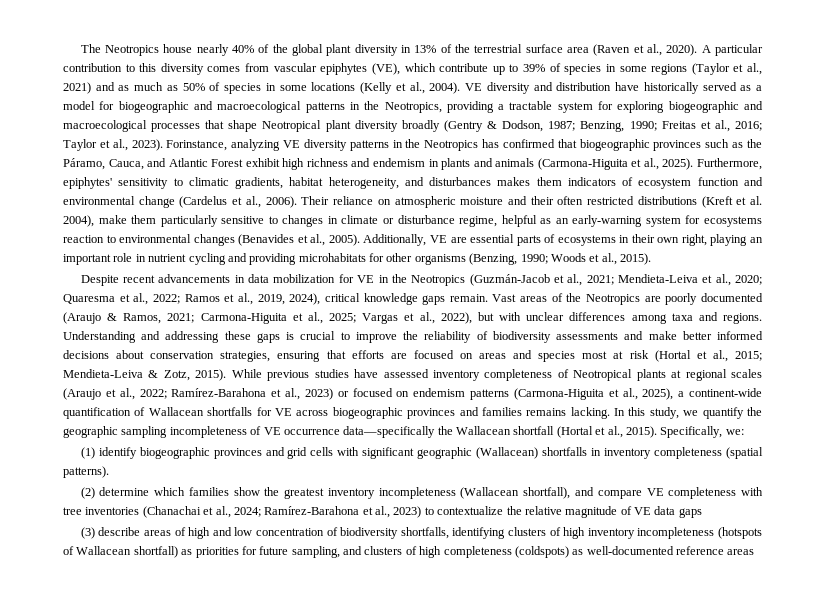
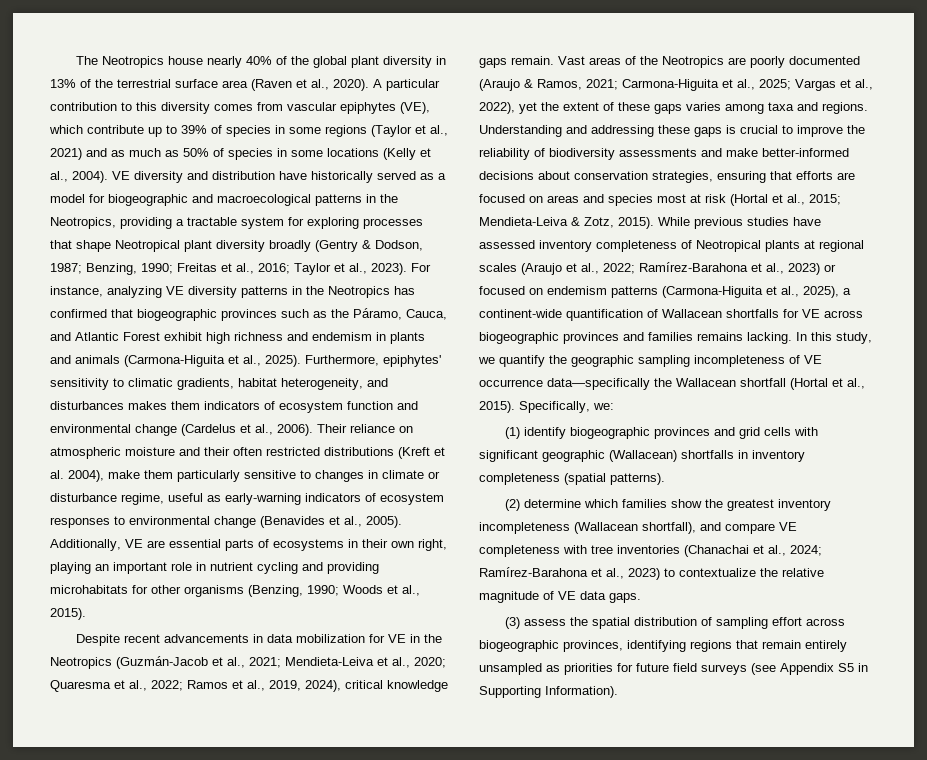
- VE diversity and distribution have historically served as a model for biogeographic and macroecological patterns in the Neotropics, providing a tractable system for exploring biogeographic and macroecological processes that shape Neotropical plant diversity broadly (Gentry & Dodson, 1987; Benzing, 1990; Freitas et al., 2016; Taylor et al., 2023).
+ VE diversity and distribution have historically served as a model for biogeographic and macroecological patterns in the Neotropics, providing a tractable system for exploring processes that shape Neotropical plant diversity broadly (Gentry & Dodson, 1987; Benzing, 1990; Freitas et al., 2016; Taylor et al., 2023).
- Forinstance, analyzing VE diversity patterns in the Neotropics has confirmed that biogeographic provinces such as the Páramo, Cauca, and Atlantic Forest exhibit high richness and endemism in plants and animals (Carmona‐Higuita et al., 2025).
+ For instance, analyzing VE diversity patterns in the Neotropics has confirmed that biogeographic provinces such as the Páramo, Cauca, and Atlantic Forest exhibit high richness and endemism in plants and animals (Carmona‐Higuita et al., 2025).
- Their reliance on atmospheric moisture and their often restricted distributions (Kreft et al. 2004), make them particularly sensitive to changes in climate or disturbance regime, helpful as an early-warning system for ecosystems reaction to environmental changes (Benavides et al., 2005).
+ Their reliance on atmospheric moisture and their often restricted distributions (Kreft et al. 2004), make them particularly sensitive to changes in climate or disturbance regime, useful as early-warning indicators of ecosystem responses to environmental change (Benavides et al., 2005).
- Vast areas of the Neotropics are poorly documented (Araujo & Ramos, 2021; Carmona‐Higuita et al., 2025; Vargas et al., 2022), but with unclear differences among taxa and regions.
+ Vast areas of the Neotropics are poorly documented (Araujo & Ramos, 2021; Carmona‐Higuita et al., 2025; Vargas et al., 2022), yet the extent of these gaps varies among taxa and regions.
- Understanding and addressing these gaps is crucial to improve the reliability of biodiversity assessments and make better informed decisions about conservation strategies, ensuring that efforts are focused on areas and species most at risk (Hortal et al., 2015; Mendieta-Leiva & Zotz, 2015).
+ Understanding and addressing these gaps is crucial to improve the reliability of biodiversity assessments and make better-informed decisions about conservation strategies, ensuring that efforts are focused on areas and species most at risk (Hortal et al., 2015; Mendieta-Leiva & Zotz, 2015).
- (2) determine which families show the greatest inventory incompleteness (Wallacean shortfall), and compare VE completeness with tree inventories (Chanachai et al., 2024; Ramírez-Barahona et al., 2023) to contextualize the relative magnitude of VE data gaps
+ (2) determine which families show the greatest inventory incompleteness (Wallacean shortfall), and compare VE completeness with tree inventories (Chanachai et al., 2024; Ramírez-Barahona et al., 2023) to contextualize the relative magnitude of VE data gaps.
- (3) describe areas of high and low concentration of biodiversity shortfalls, identifying clusters of high inventory incompleteness (hotspots of Wallacean shortfall) as priorities for future sampling, and clusters of high completeness (coldspots) as well-documented reference areas
+ (3) assess the spatial distribution of sampling effort across biogeographic provinces, identifying regions that remain entirely unsampled as priorities for future field surveys (see Appendix S5 in Supporting Information).

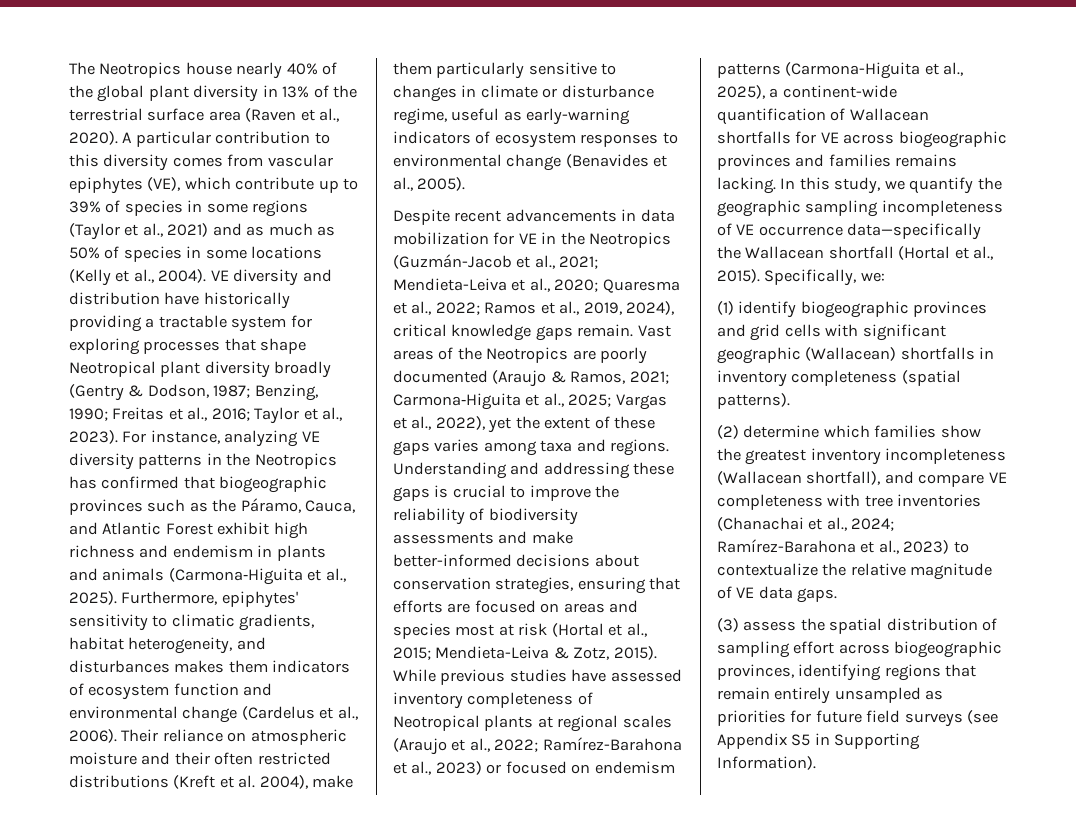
- VE diversity and distribution have historically served as a model for biogeographic and macroecological patterns in the Neotropics, providing a tractable system for exploring processes that shape Neotropical plant diversity broadly (Gentry & Dodson, 1987; Benzing, 1990; Freitas et al., 2016; Taylor et al., 2023).
+ VE diversity and distribution have historically providing a tractable system for exploring processes that shape Neotropical plant diversity broadly (Gentry & Dodson, 1987; Benzing, 1990; Freitas et al., 2016; Taylor et al., 2023).
- Additionally, VE are essential parts of ecosystems in their own right, playing an important role in nutrient cycling and providing microhabitats for other organisms (Benzing, 1990; Woods et al., 2015).

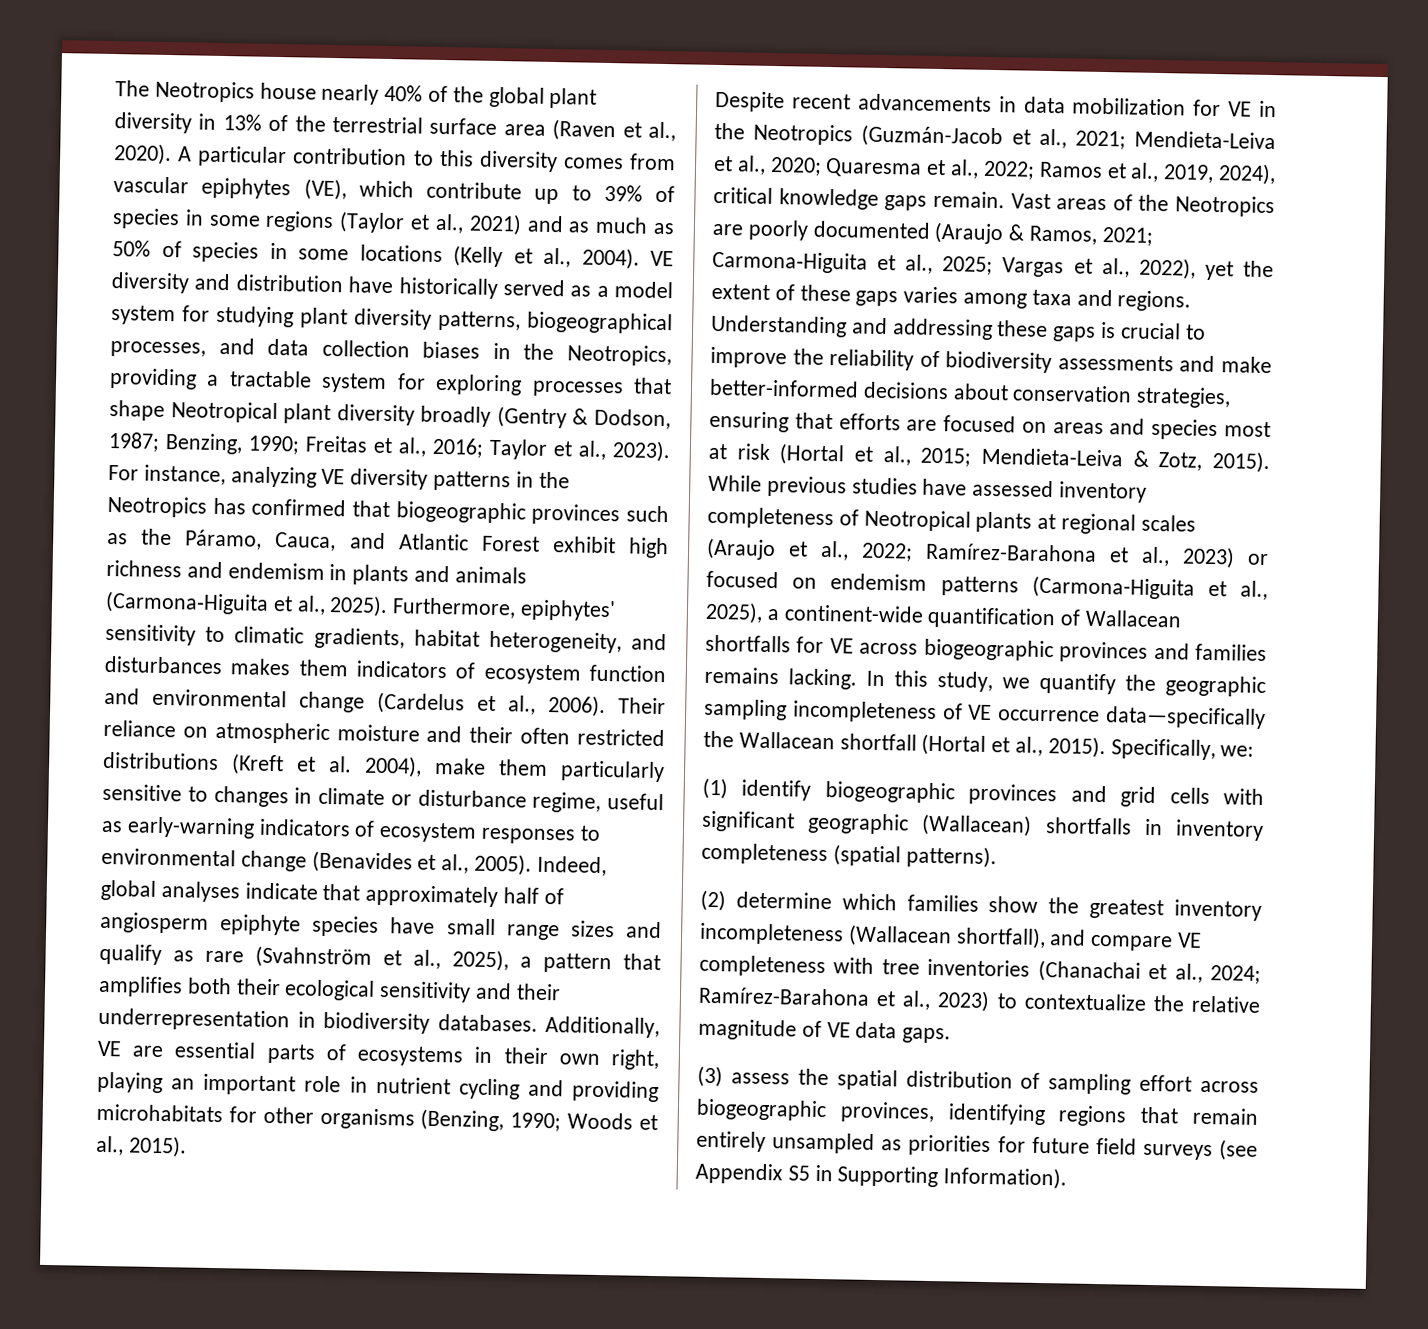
- VE diversity and distribution have historically providing a tractable system for exploring processes that shape Neotropical plant diversity broadly (Gentry & Dodson, 1987; Benzing, 1990; Freitas et al., 2016; Taylor et al., 2023).
+ VE diversity and distribution have historically served as a model system for studying plant diversity patterns, biogeographical processes, and data collection biases in the Neotropics, providing a tractable system for exploring processes that shape Neotropical plant diversity broadly (Gentry & Dodson, 1987; Benzing, 1990; Freitas et al., 2016; Taylor et al., 2023).
+ Indeed, global analyses indicate that approximately half of angiosperm epiphyte species have small range sizes and qualify as rare (Svahnström et al., 2025), a pattern that amplifies both their ecological sensitivity and their underrepresentation in biodiversity databases. Additionally, VE are essential parts of ecosystems in their own right, playing an important role in nutrient cycling and providing microhabitats for other organisms (Benzing, 1990; Woods et al., 2015).

